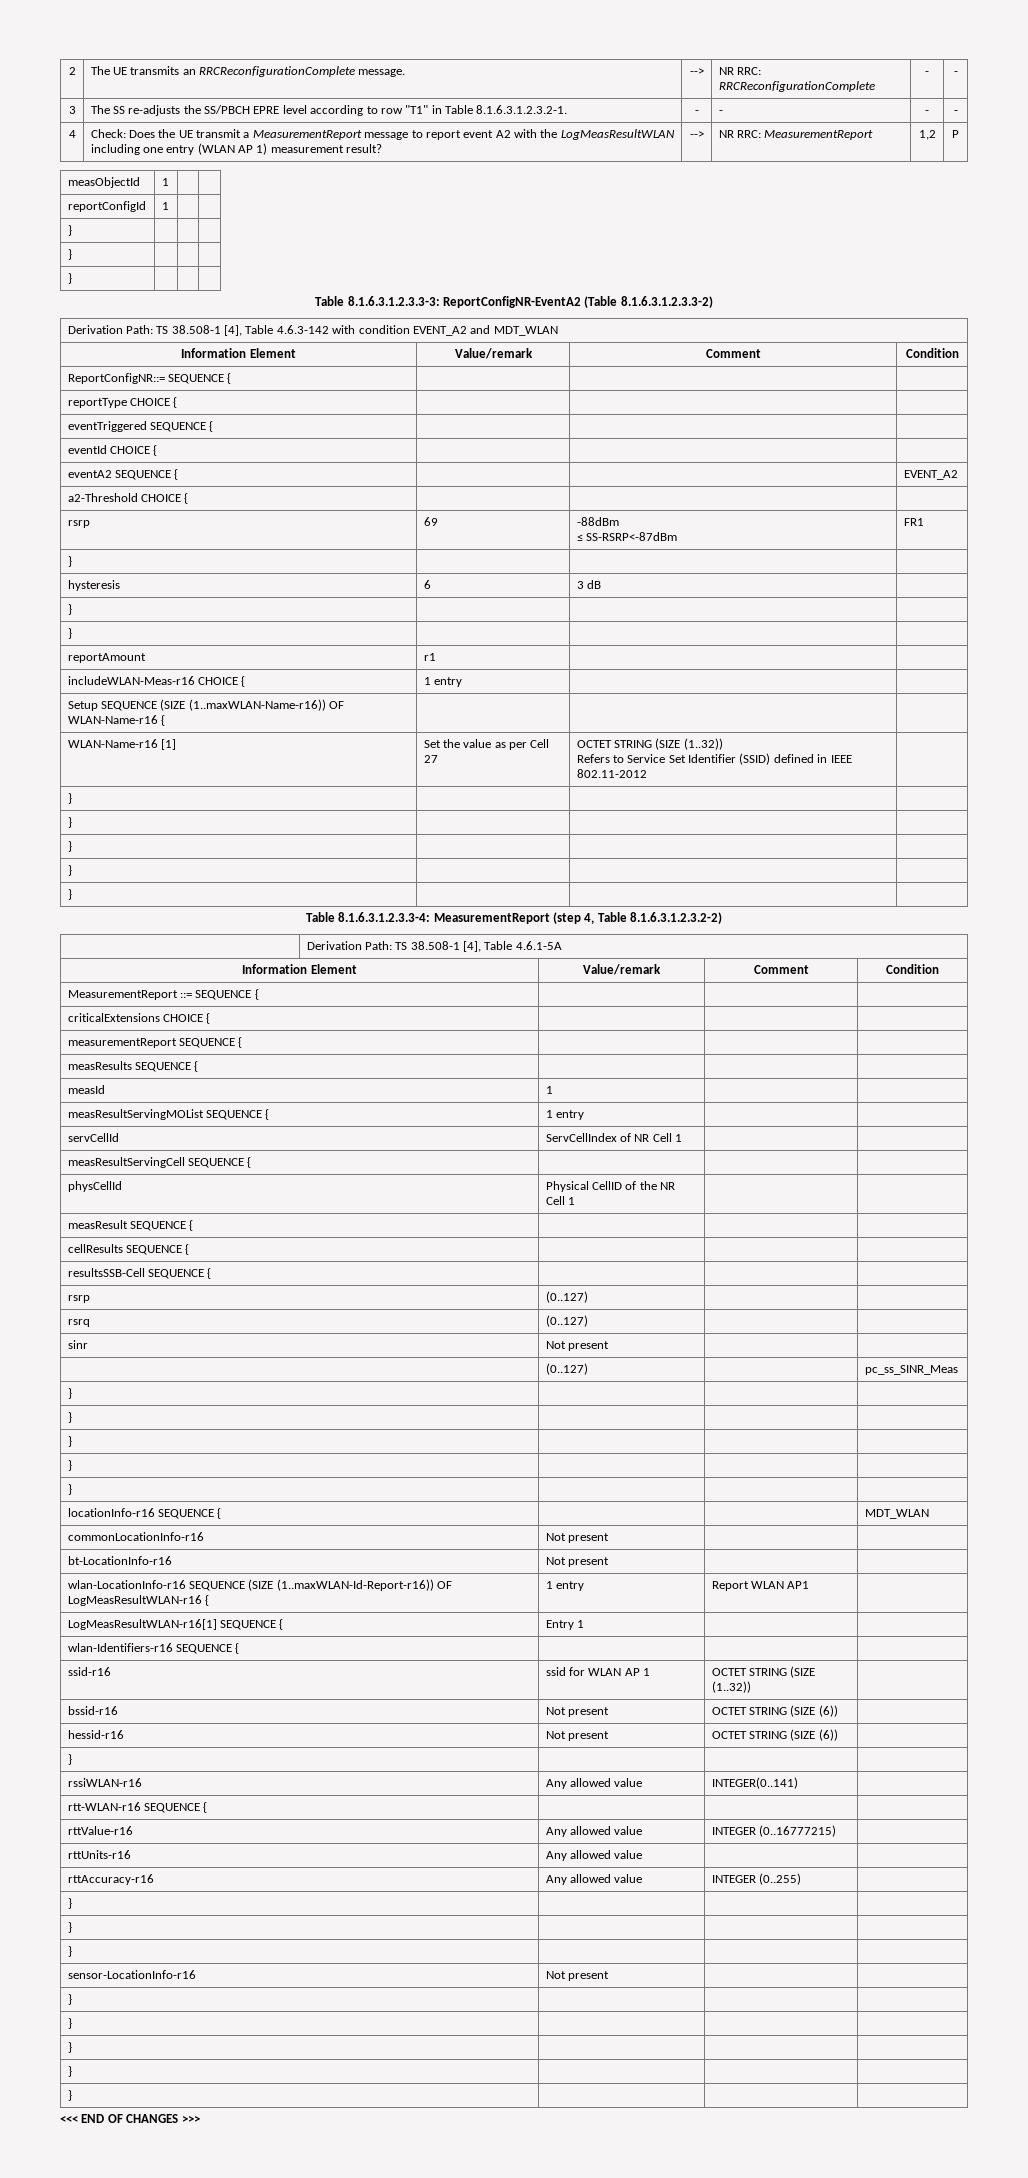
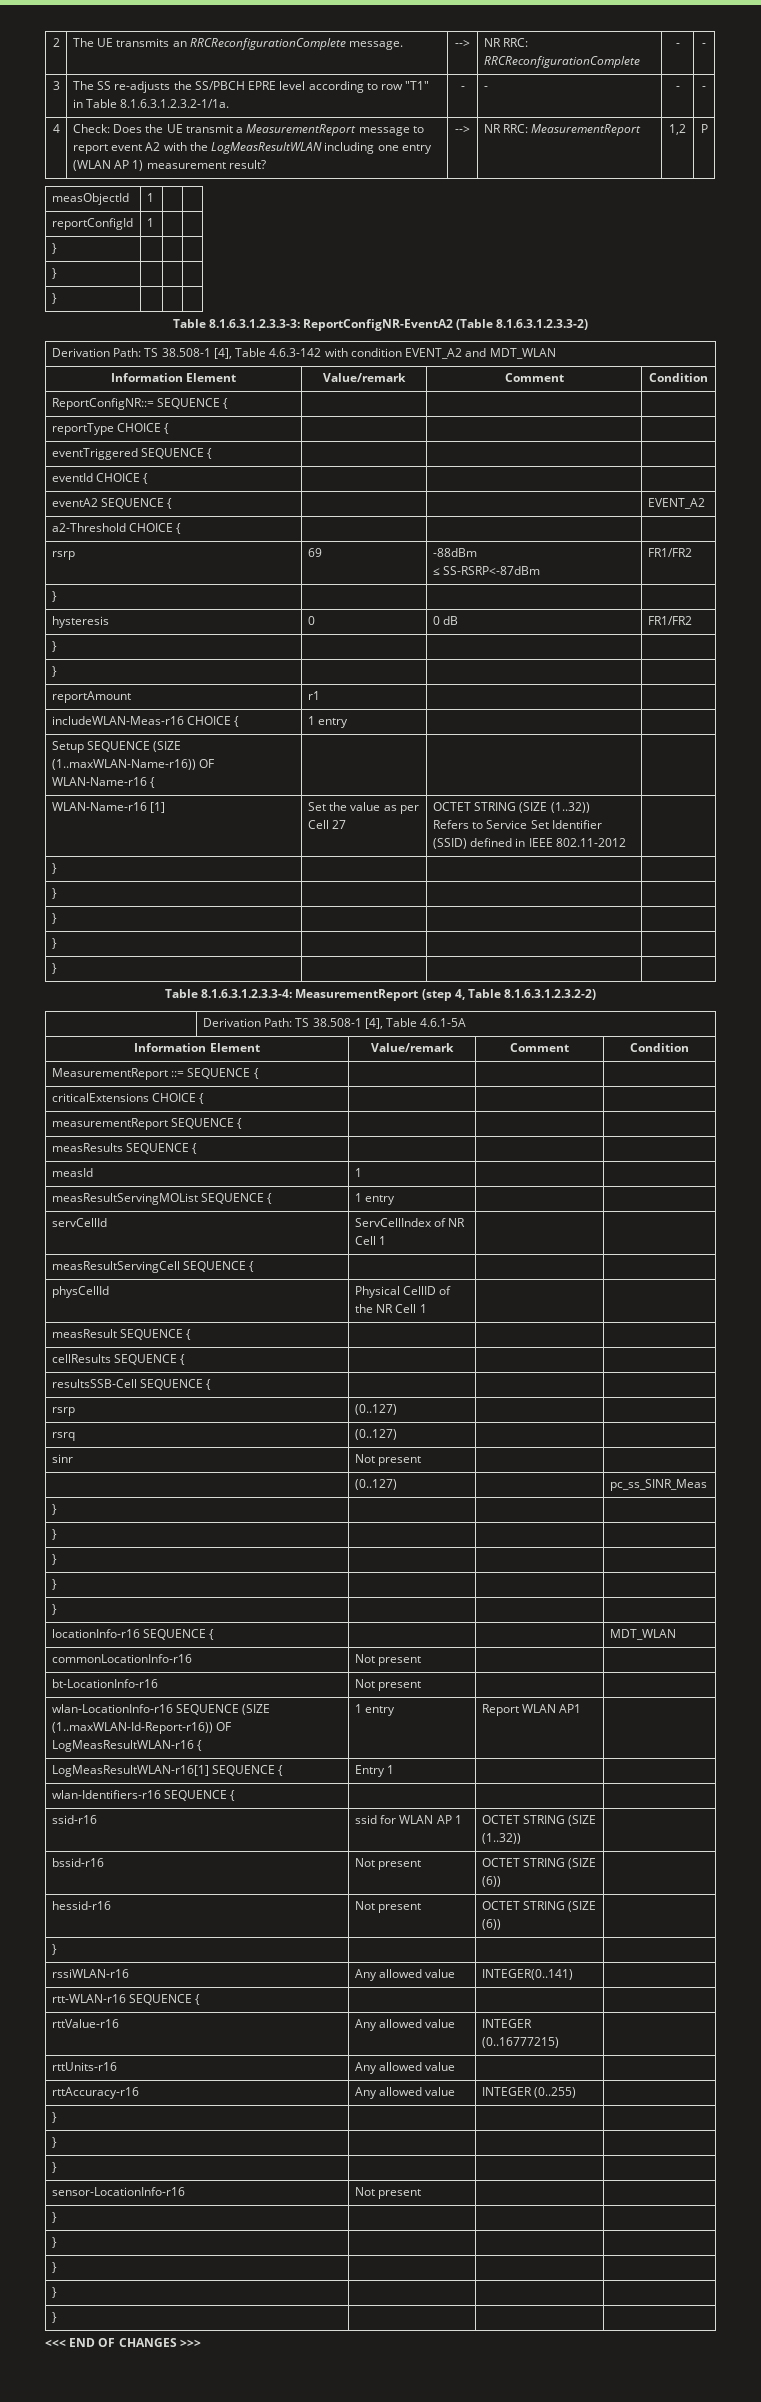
- 3 | The SS re-adjusts the SS/PBCH EPRE level according to row "T1" in Table 8.1.6.3.1.2.3.2-1. | - | - | - | -
+ 3 | The SS re-adjusts the SS/PBCH EPRE level according to row "T1" in Table 8.1.6.3.1.2.3.2-1/1a. | - | - | - | -
  rsrp | 69 | -88dBm
- ≤ SS-RSRP<-87dBm | FR1
+ ≤ SS-RSRP<-87dBm | FR1/FR2
- hysteresis | 6 | 3 dB |
+ hysteresis | 0 | 0 dB | FR1/FR2

